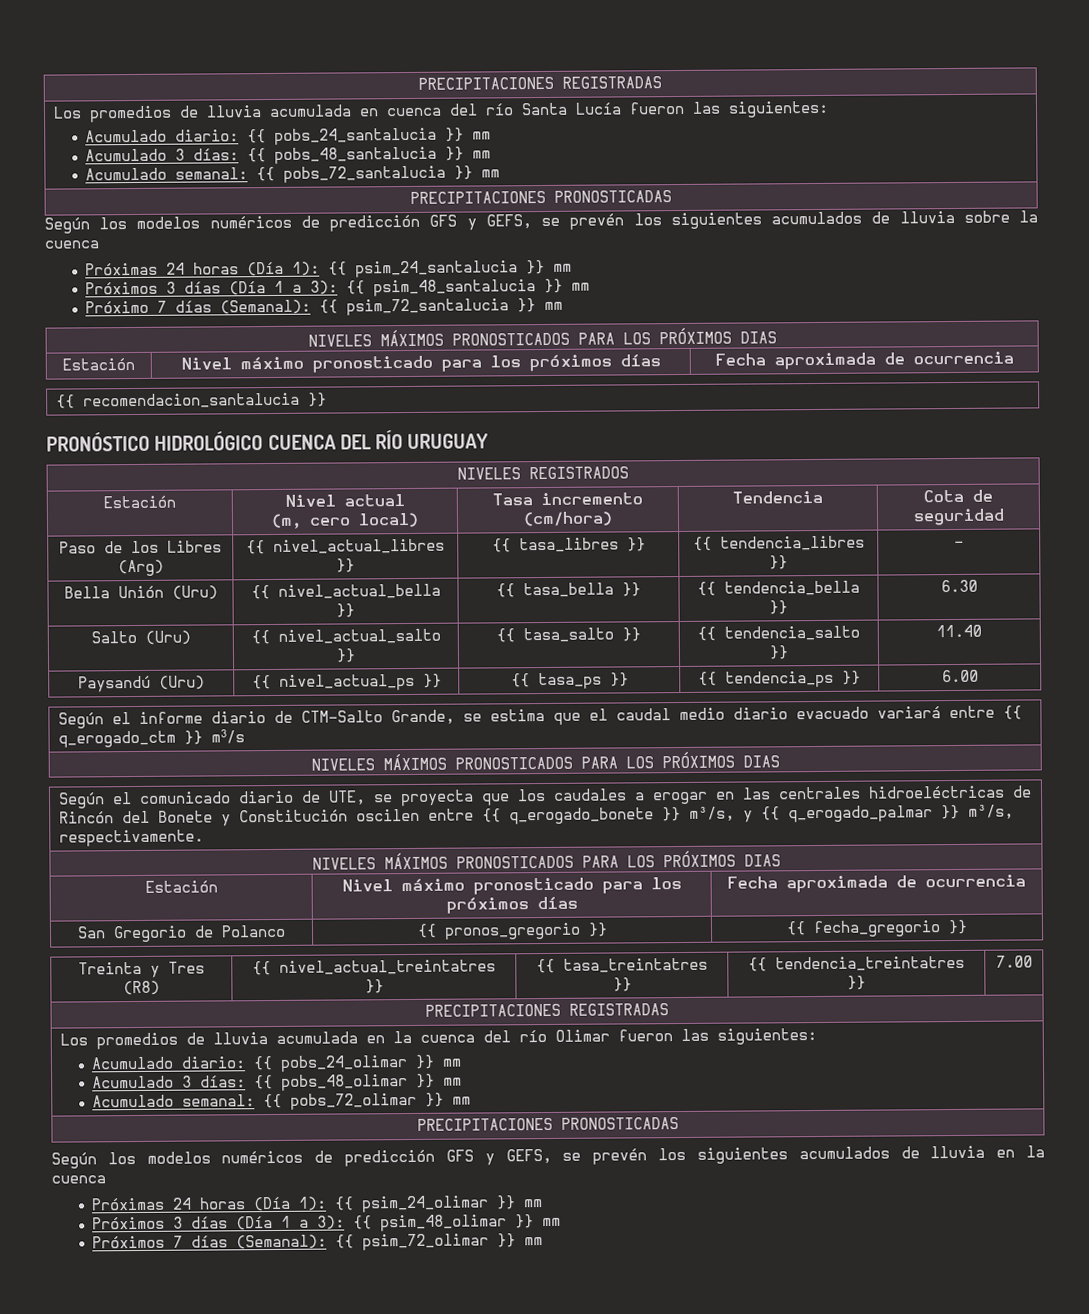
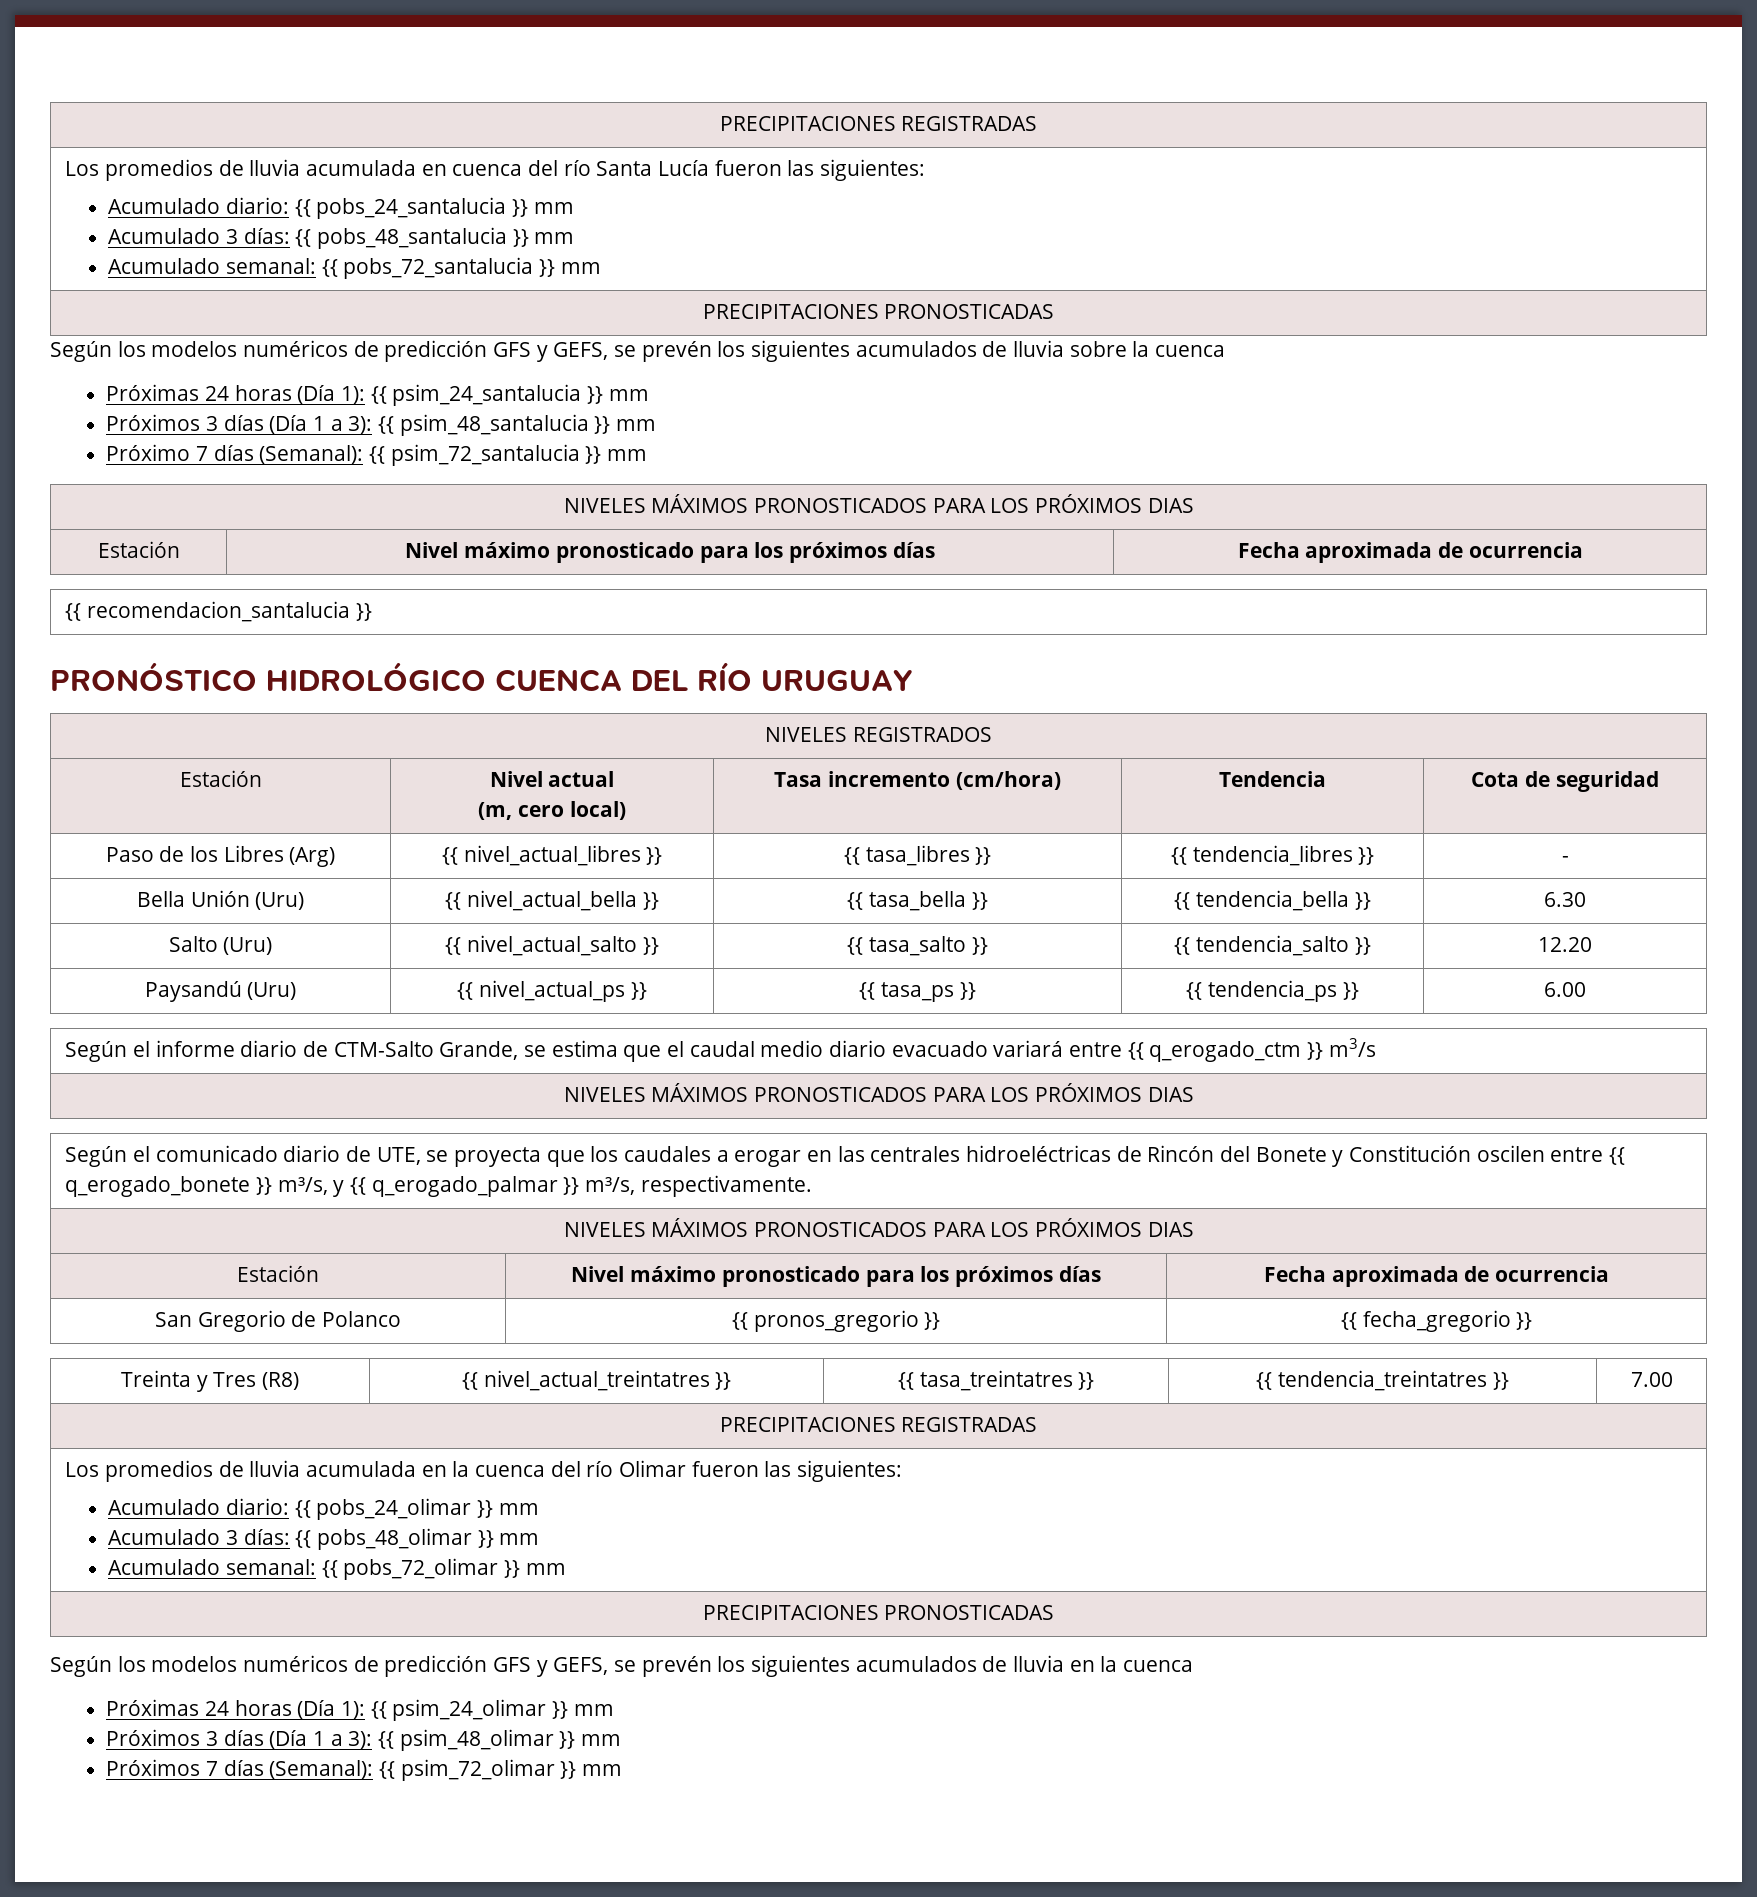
- Salto (Uru) | {{ nivel_actual_salto }} | {{ tasa_salto }} | {{ tendencia_salto }} | 11.40
+ Salto (Uru) | {{ nivel_actual_salto }} | {{ tasa_salto }} | {{ tendencia_salto }} | 12.20

